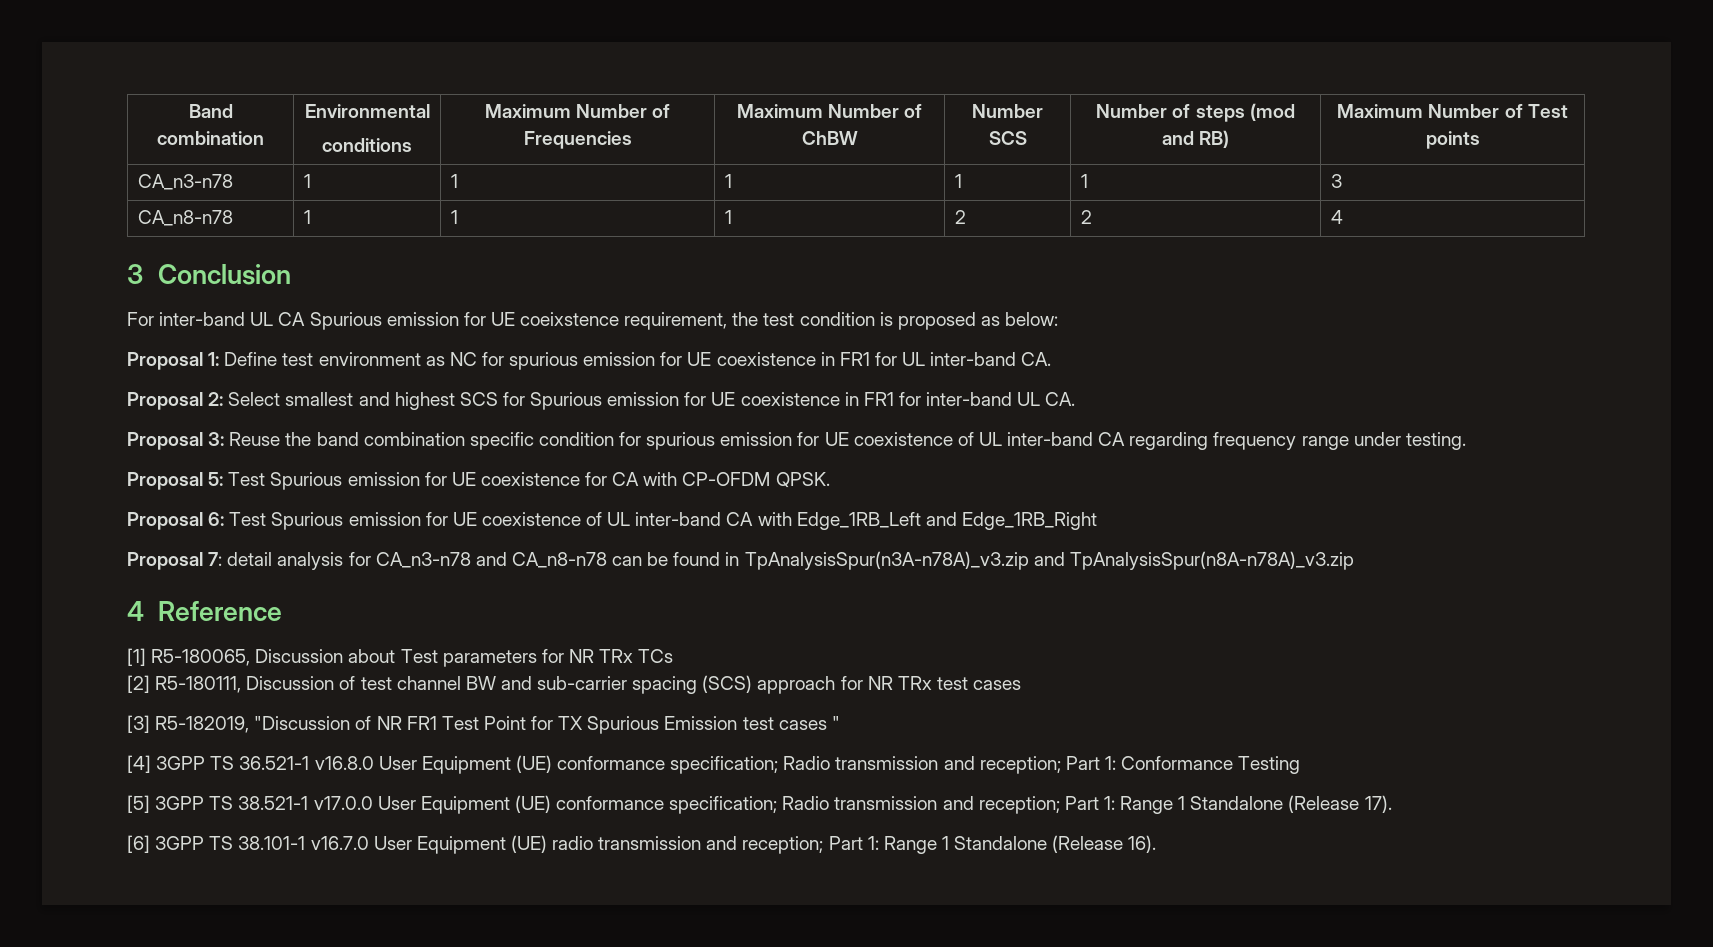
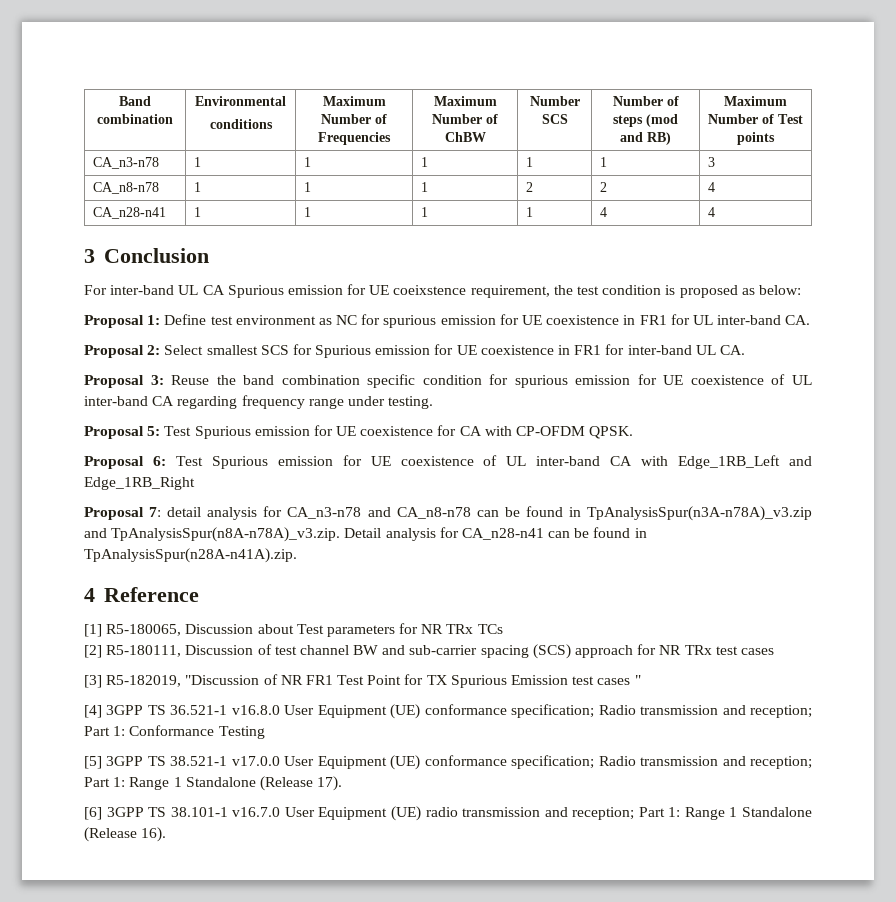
+ CA_n28-n41 | 1 | 1 | 1 | 1 | 4 | 4
- Proposal 2: Select smallest and highest SCS for Spurious emission for UE coexistence in FR1 for inter-band UL CA.
+ Proposal 2: Select smallest SCS for Spurious emission for UE coexistence in FR1 for inter-band UL CA.
- Proposal 7: detail analysis for CA_n3-n78 and CA_n8-n78 can be found in TpAnalysisSpur(n3A-n78A)_v3.zip and TpAnalysisSpur(n8A-n78A)_v3.zip
+ Proposal 7: detail analysis for CA_n3-n78 and CA_n8-n78 can be found in TpAnalysisSpur(n3A-n78A)_v3.zip and TpAnalysisSpur(n8A-n78A)_v3.zip. Detail analysis for CA_n28-n41 can be found in TpAnalysisSpur(n28A-n41A).zip.

